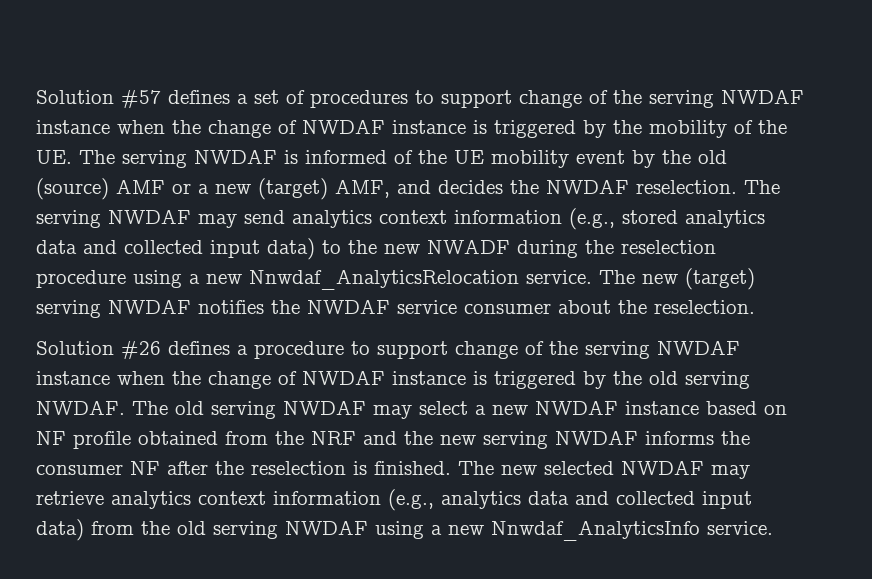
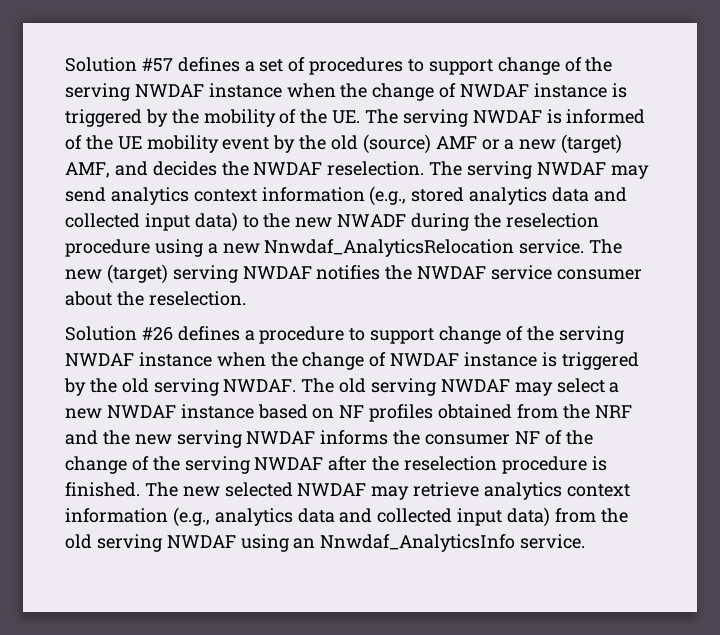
- The old serving NWDAF may select a new NWDAF instance based on NF profile obtained from the NRF and the new serving NWDAF informs the consumer NF after the reselection is finished.
+ The old serving NWDAF may select a new NWDAF instance based on NF profiles obtained from the NRF and the new serving NWDAF informs the consumer NF of the change of the serving NWDAF after the reselection procedure is finished.
- The new selected NWDAF may retrieve analytics context information (e.g., analytics data and collected input data) from the old serving NWDAF using a new Nnwdaf_AnalyticsInfo service.
+ The new selected NWDAF may retrieve analytics context information (e.g., analytics data and collected input data) from the old serving NWDAF using an Nnwdaf_AnalyticsInfo service.

